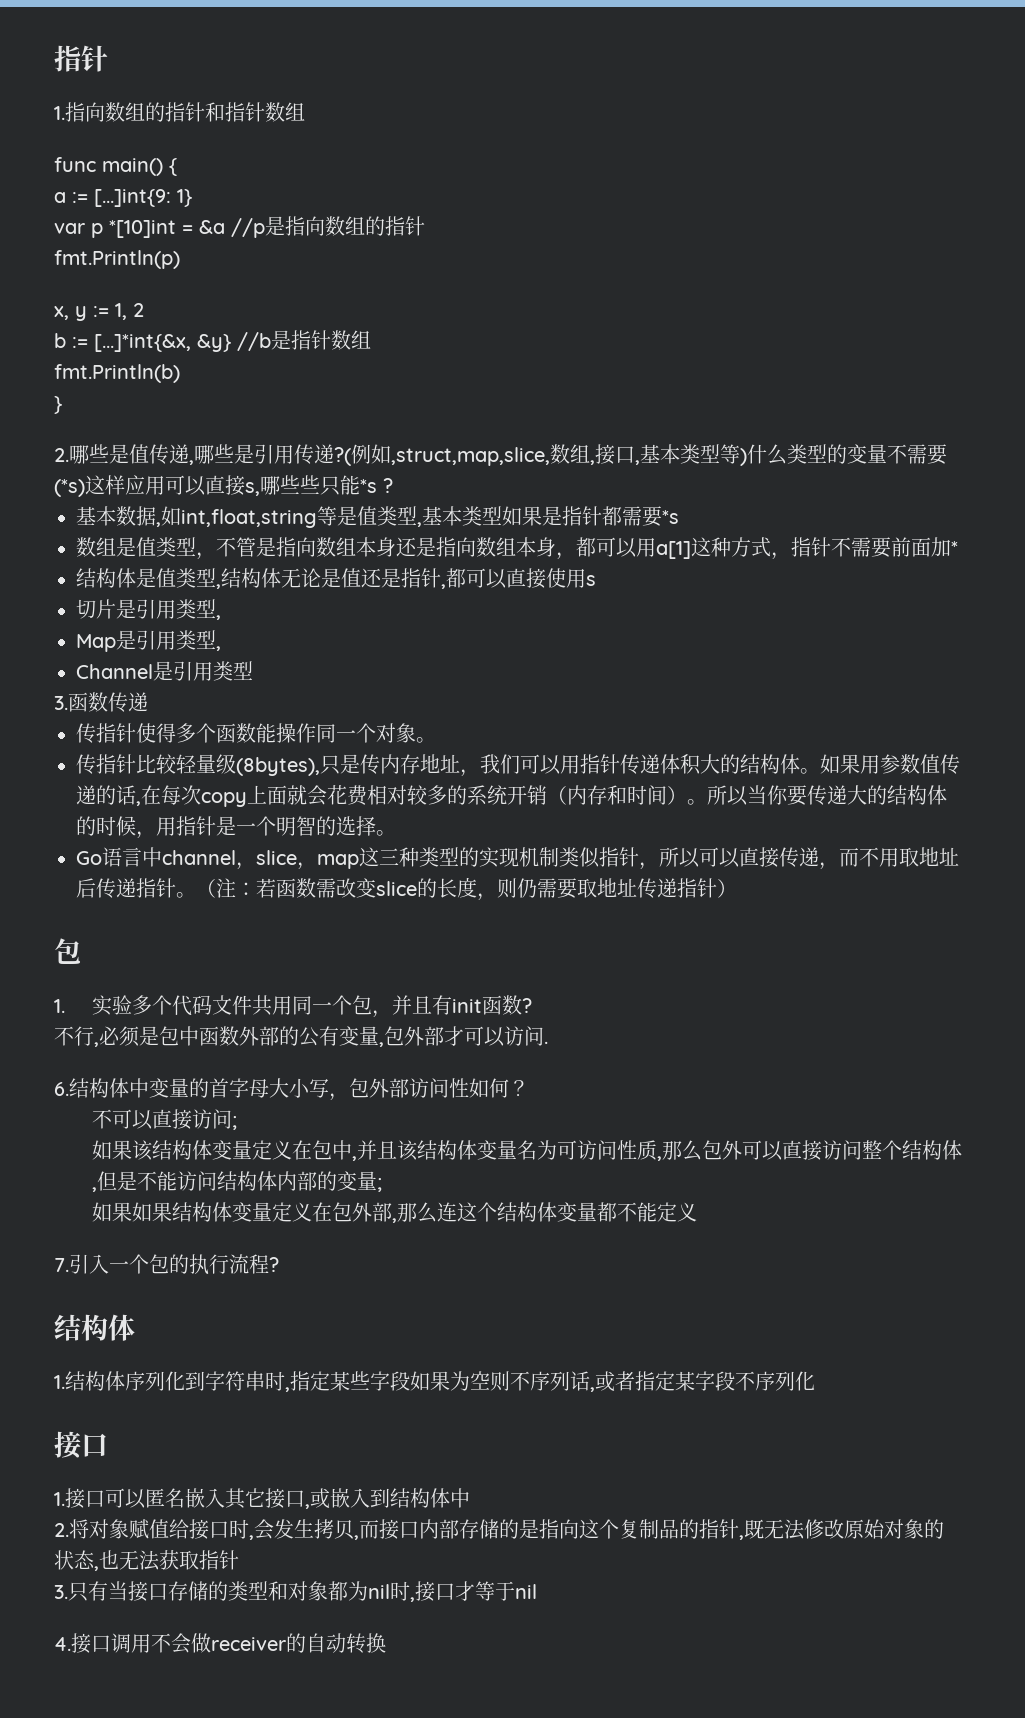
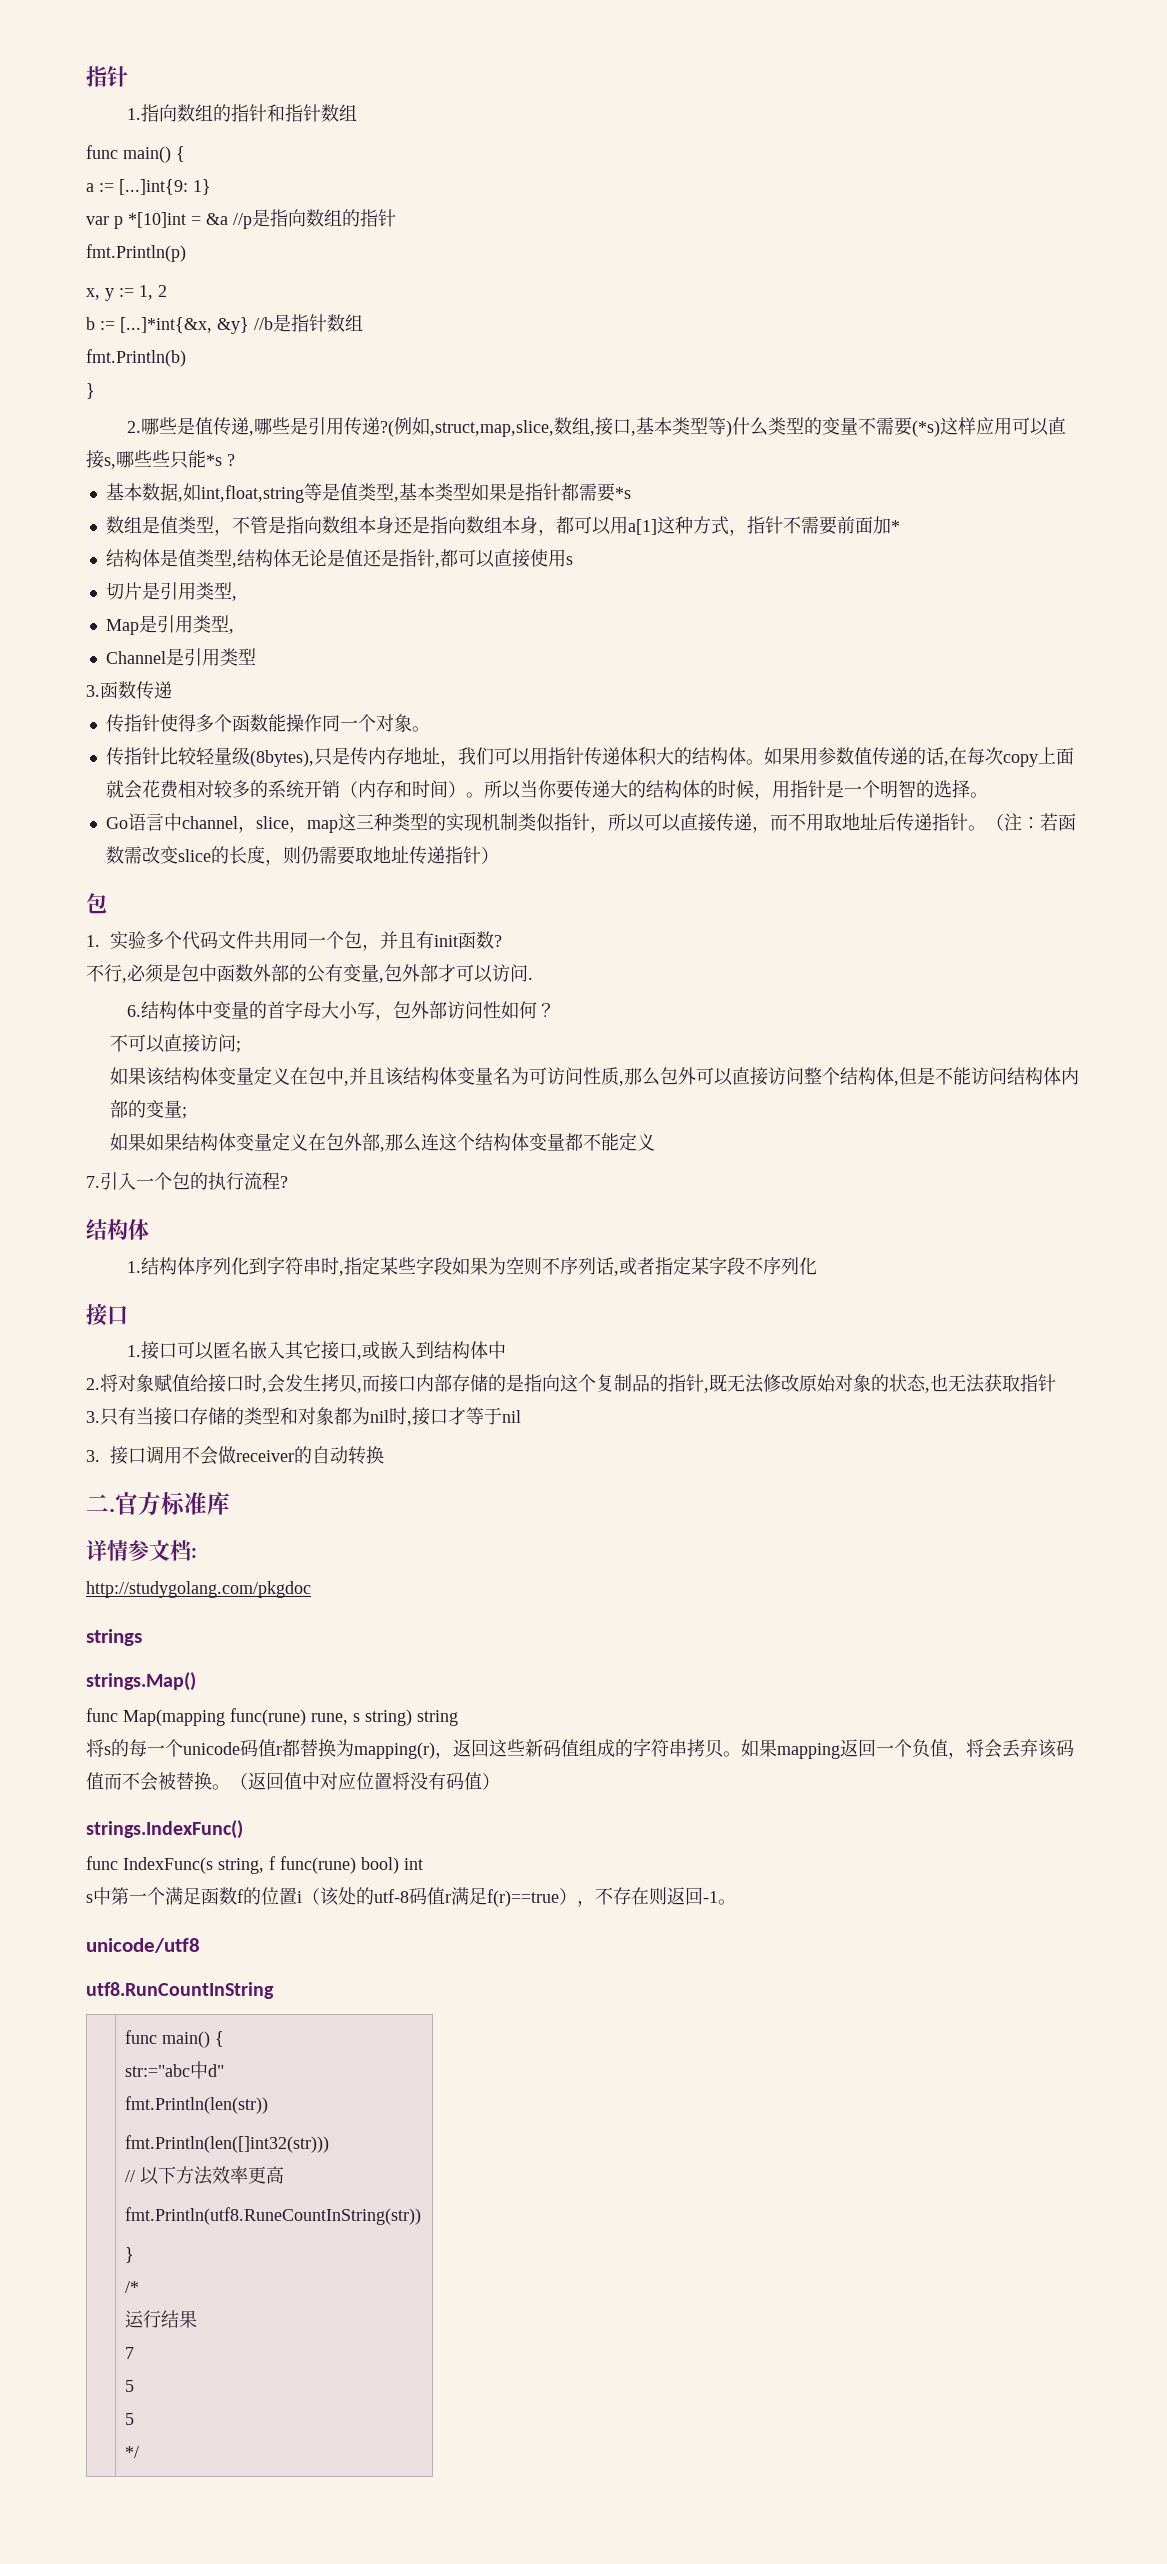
- 4.接口调用不会做receiver的自动转换
+ 3.接口调用不会做receiver的自动转换
+ 二.官方标准库
+ 详情参文档:
+ http://studygolang.com/pkgdoc
+ strings
+ strings.Map()
+ func Map(mapping func(rune) rune, s string) string
+ 将s的每一个unicode码值r都替换为mapping(r)，返回这些新码值组成的字符串拷贝。如果mapping返回一个负值，将会丢弃该码值而不会被替换。（返回值中对应位置将没有码值）
+ strings.IndexFunc()
+ func IndexFunc(s string, f func(rune) bool) int
+ s中第一个满足函数f的位置i（该处的utf-8码值r满足f(r)==true），不存在则返回-1。
+ unicode/utf8
+ utf8.RunCountInString
+ | func main() {
+ str:="abc中d"
+ fmt.Println(len(str))
+ fmt.Println(len([]int32(str)))
+ // 以下方法效率更高
+ fmt.Println(utf8.RuneCountInString(str))
+ }
+ /*
+ 运行结果
+ 7
+ 5
+ 5
+ */

